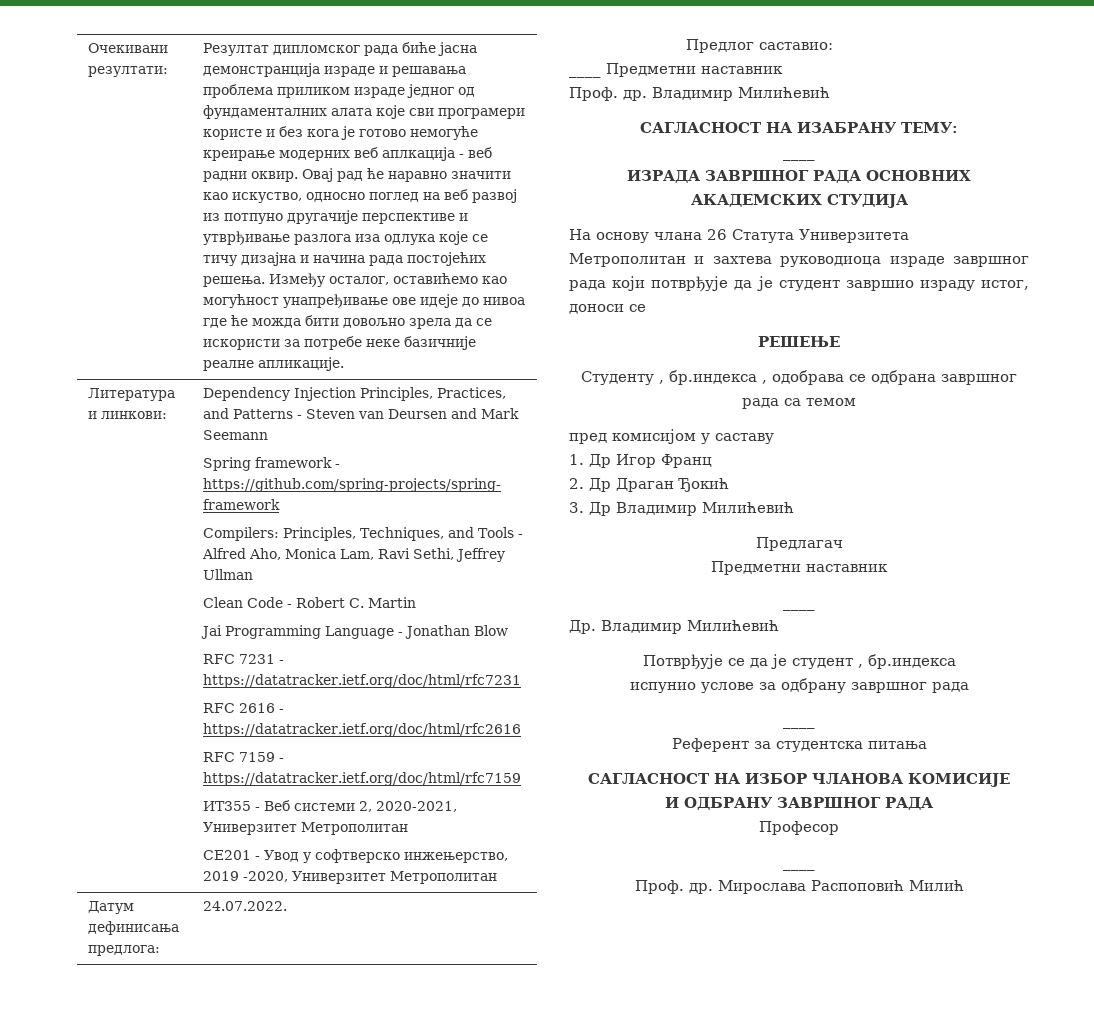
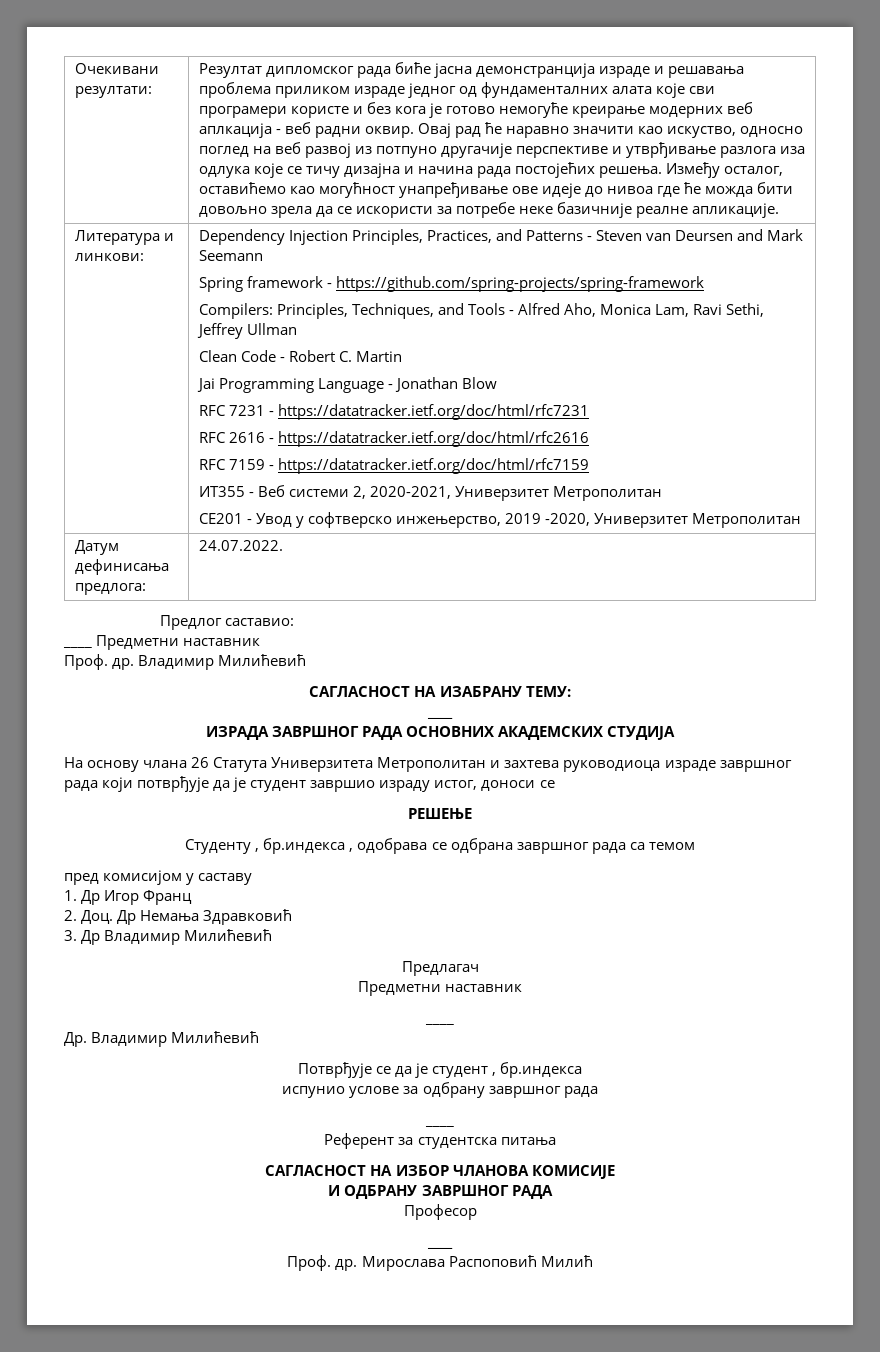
- 2. Др Драган Ђокић
+ 2. Доц. Др Немања Здравковић

